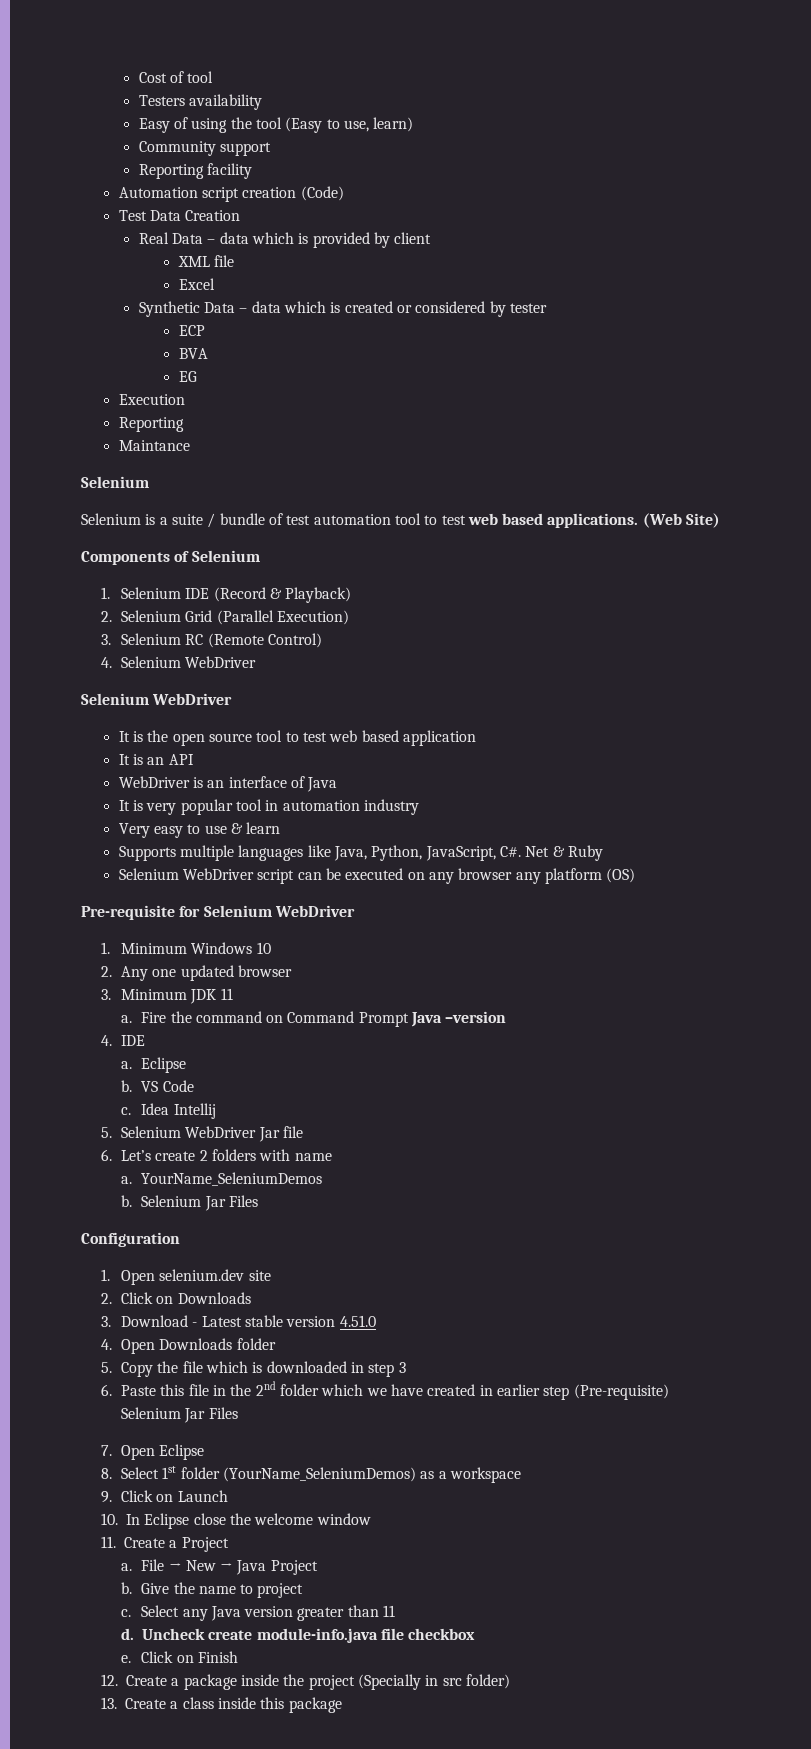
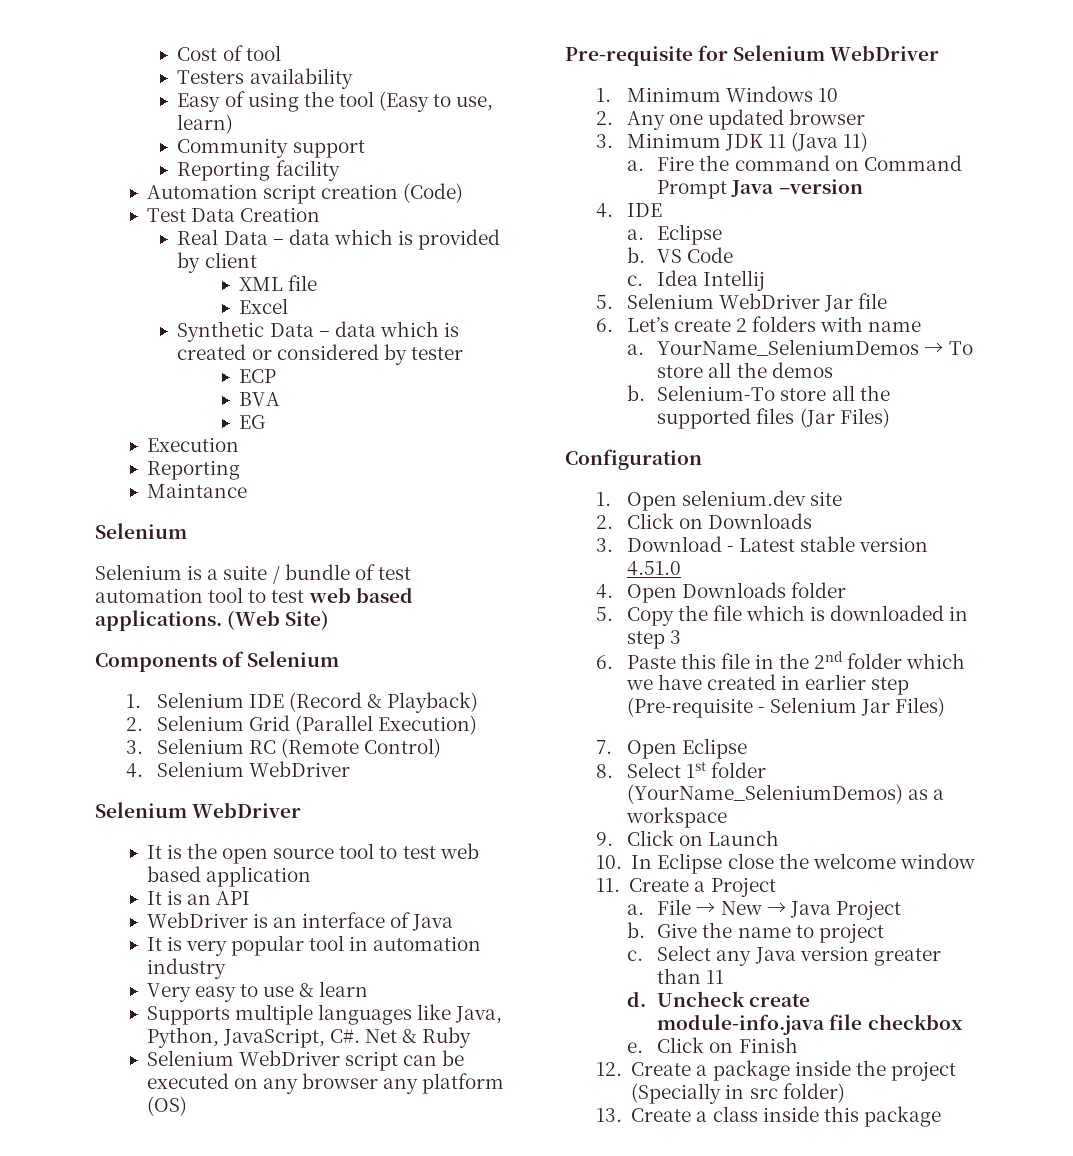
- 3. Minimum JDK 11
+ 3. Minimum JDK 11 (Java 11)
- YourName_SeleniumDemos
- b. Selenium Jar Files
+ YourName_SeleniumDemos → To store all the demos
+ b. Selenium-To store all the supported files (Jar Files)
- 6. Paste this file in the 2nd folder which we have created in earlier step (Pre-requisite) Selenium Jar Files
+ 6. Paste this file in the 2nd folder which we have created in earlier step (Pre-requisite - Selenium Jar Files)

